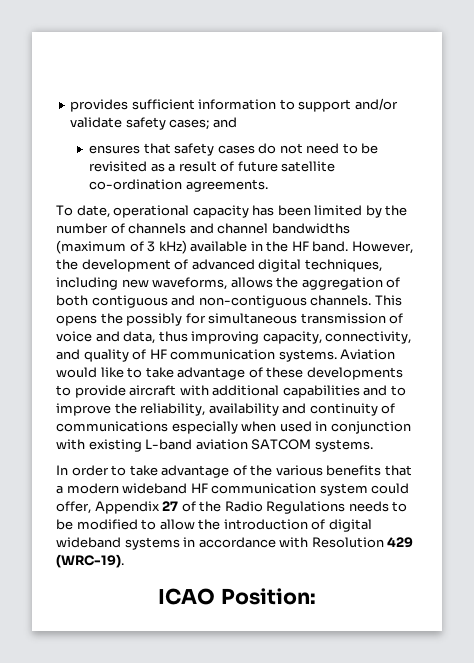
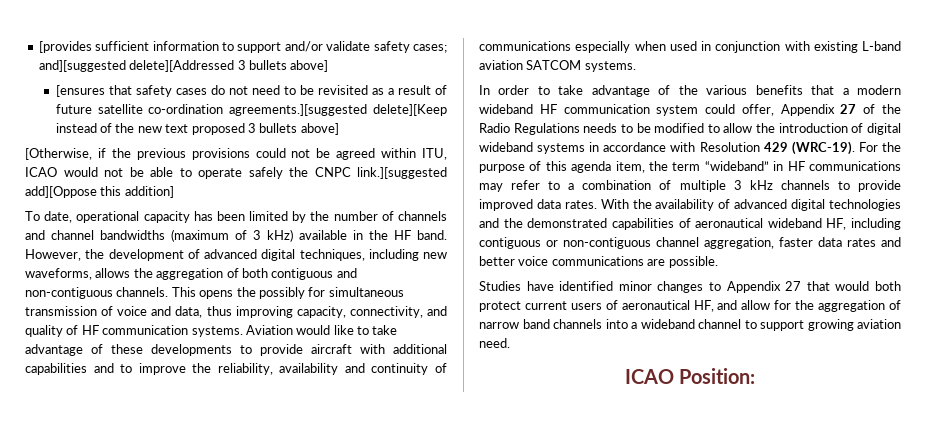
- provides sufficient information to support and/or validate safety cases; and
- ensures that safety cases do not need to be revisited as a result of future satellite co-ordination agreements.
+ [provides sufficient information to support and/or validate safety cases; and][suggested delete][Addressed 3 bullets above]
+ [ensures that safety cases do not need to be revisited as a result of future satellite co-ordination agreements.][suggested delete][Keep instead of the new text proposed 3 bullets above]
+ [Otherwise, if the previous provisions could not be agreed within ITU, ICAO would not be able to operate safely the CNPC link.][suggested add][Oppose this addition]
+ For the purpose of this agenda item, the term “wideband” in HF communications may refer to a combination of multiple 3 kHz channels to provide improved data rates. With the availability of advanced digital technologies and the demonstrated capabilities of aeronautical wideband HF, including contiguous or non-contiguous channel aggregation, faster data rates and better voice communications are possible.
+ Studies have identified minor changes to Appendix 27 that would both protect current users of aeronautical HF, and allow for the aggregation of narrow band channels into a wideband channel to support growing aviation need.

